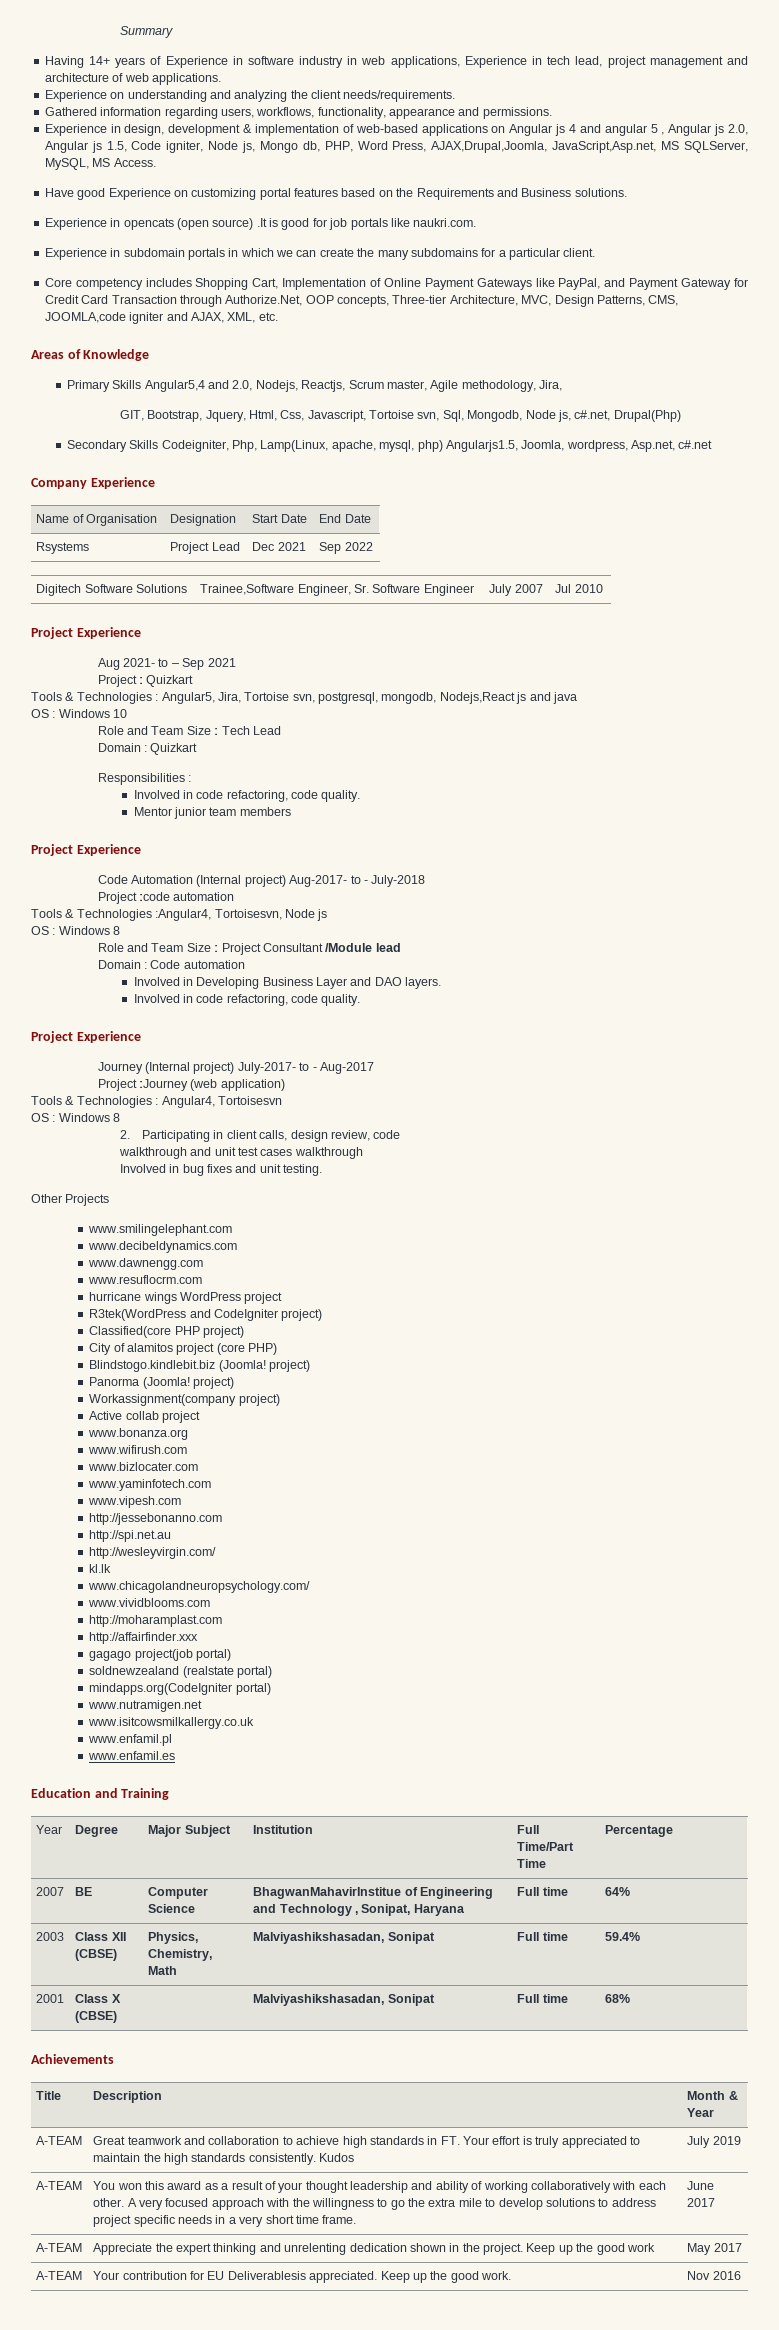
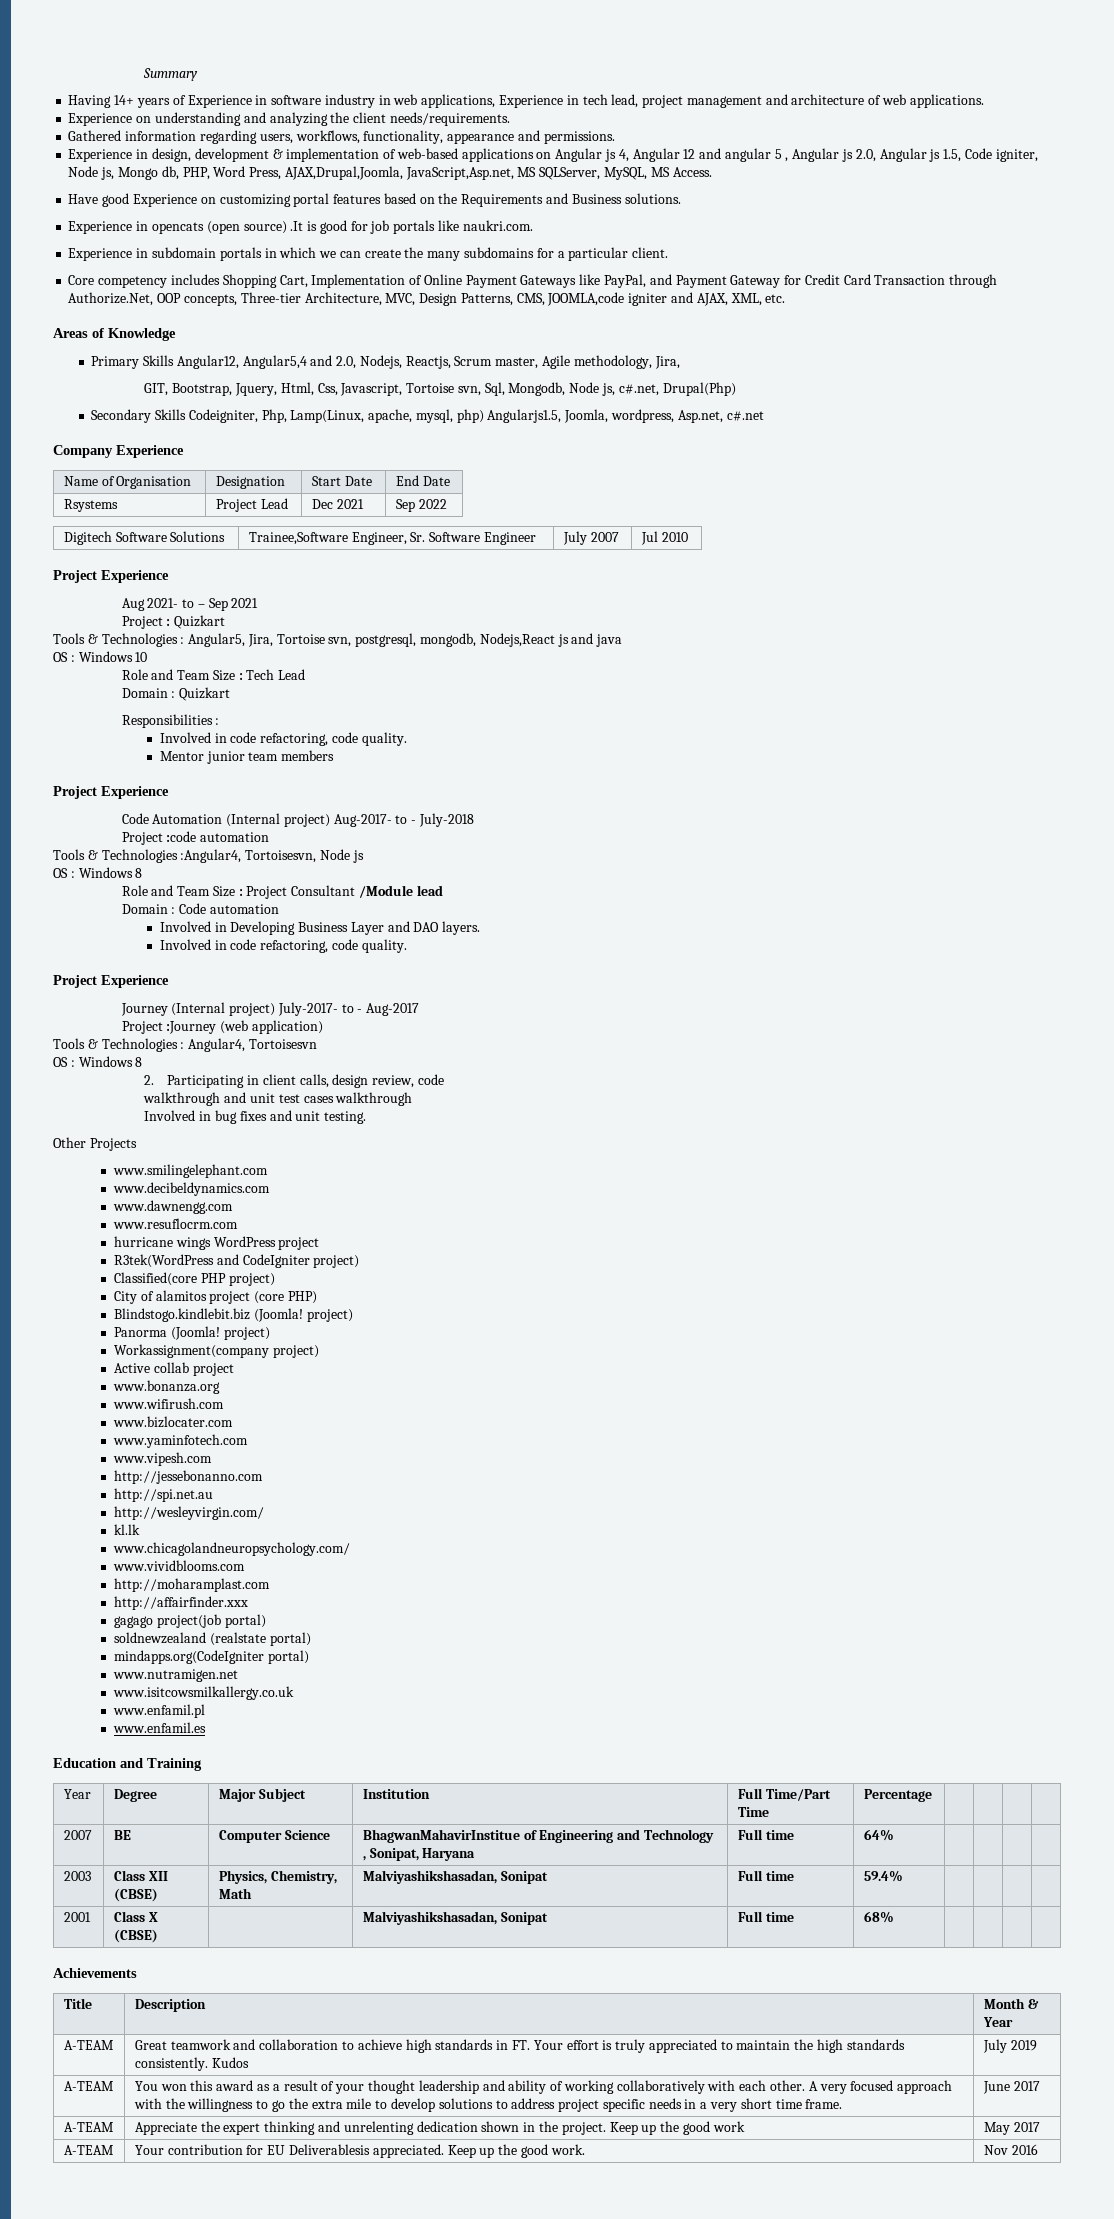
- Experience in design, development & implementation of web-based applications on Angular js 4 and angular 5 , Angular js 2.0, Angular js 1.5, Code igniter, Node js, Mongo db, PHP, Word Press, AJAX,Drupal,Joomla, JavaScript,Asp.net, MS SQLServer, MySQL, MS Access.
+ Experience in design, development & implementation of web-based applications on Angular js 4, Angular 12 and angular 5 , Angular js 2.0, Angular js 1.5, Code igniter, Node js, Mongo db, PHP, Word Press, AJAX,Drupal,Joomla, JavaScript,Asp.net, MS SQLServer, MySQL, MS Access.
- Primary Skills Angular5,4 and 2.0, Nodejs, Reactjs, Scrum master, Agile methodology, Jira,
+ Primary Skills Angular12, Angular5,4 and 2.0, Nodejs, Reactjs, Scrum master, Agile methodology, Jira,

